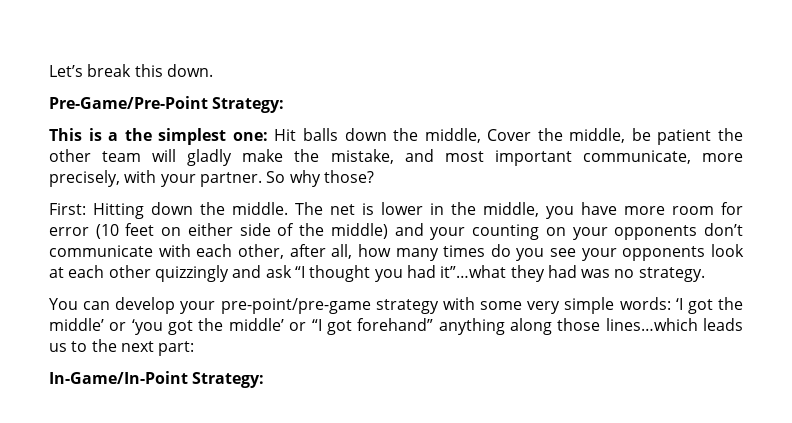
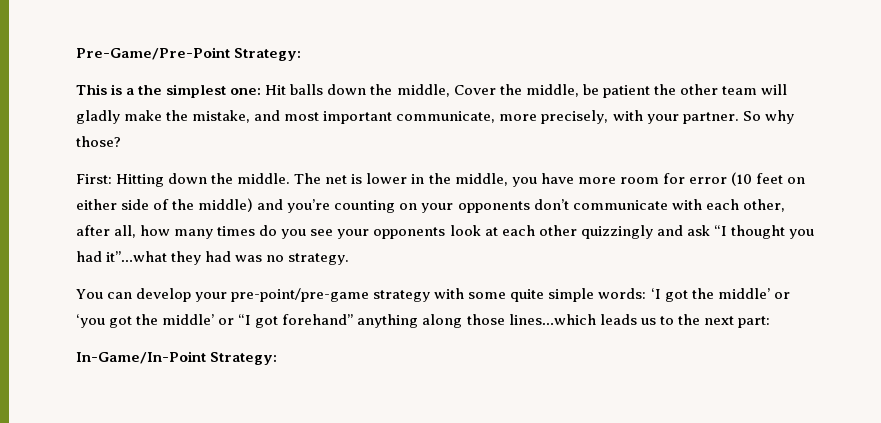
- Let’s break this down.
- The net is lower in the middle, you have more room for error (10 feet on either side of the middle) and your counting on your opponents don’t communicate with each other, after all, how many times do you see your opponents look at each other quizzingly and ask “I thought you had it”…what they had was no strategy.
+ The net is lower in the middle, you have more room for error (10 feet on either side of the middle) and you’re counting on your opponents don’t communicate with each other, after all, how many times do you see your opponents look at each other quizzingly and ask “I thought you had it”…what they had was no strategy.
- You can develop your pre-point/pre-game strategy with some very simple words: ‘I got the middle’ or ‘you got the middle’ or “I got forehand” anything along those lines…which leads us to the next part:
+ You can develop your pre-point/pre-game strategy with some quite simple words: ‘I got the middle’ or ‘you got the middle’ or “I got forehand” anything along those lines…which leads us to the next part:

